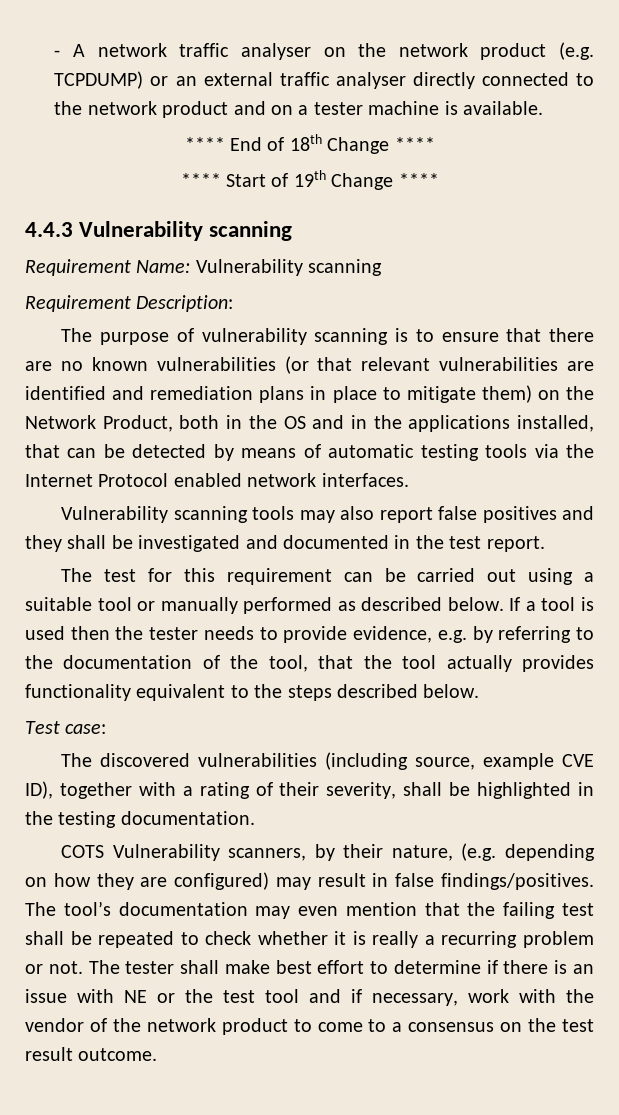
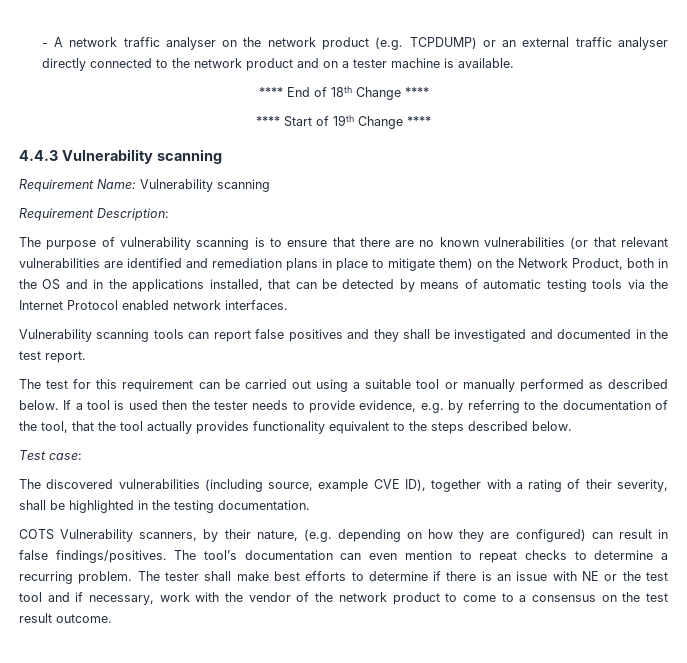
- Vulnerability scanning tools may also report false positives and they shall be investigated and documented in the test report.
+ Vulnerability scanning tools can report false positives and they shall be investigated and documented in the test report.
- COTS Vulnerability scanners, by their nature, (e.g. depending on how they are configured) may result in false findings/positives.
+ COTS Vulnerability scanners, by their nature, (e.g. depending on how they are configured) can result in false findings/positives.
- The tool’s documentation may even mention that the failing test shall be repeated to check whether it is really a recurring problem or not.
+ The tool’s documentation can even mention to repeat checks to determine a recurring problem.
- The tester shall make best effort to determine if there is an issue with NE or the test tool and if necessary, work with the vendor of the network product to come to a consensus on the test result outcome.
+ The tester shall make best efforts to determine if there is an issue with NE or the test tool and if necessary, work with the vendor of the network product to come to a consensus on the test result outcome.

